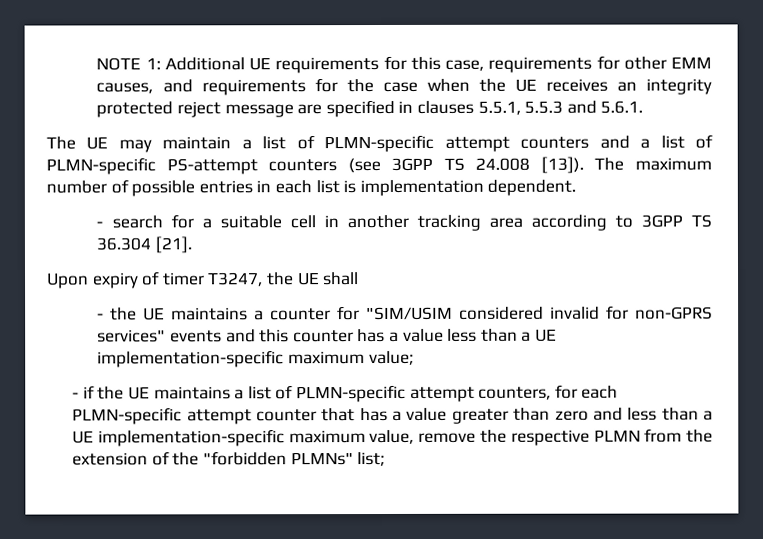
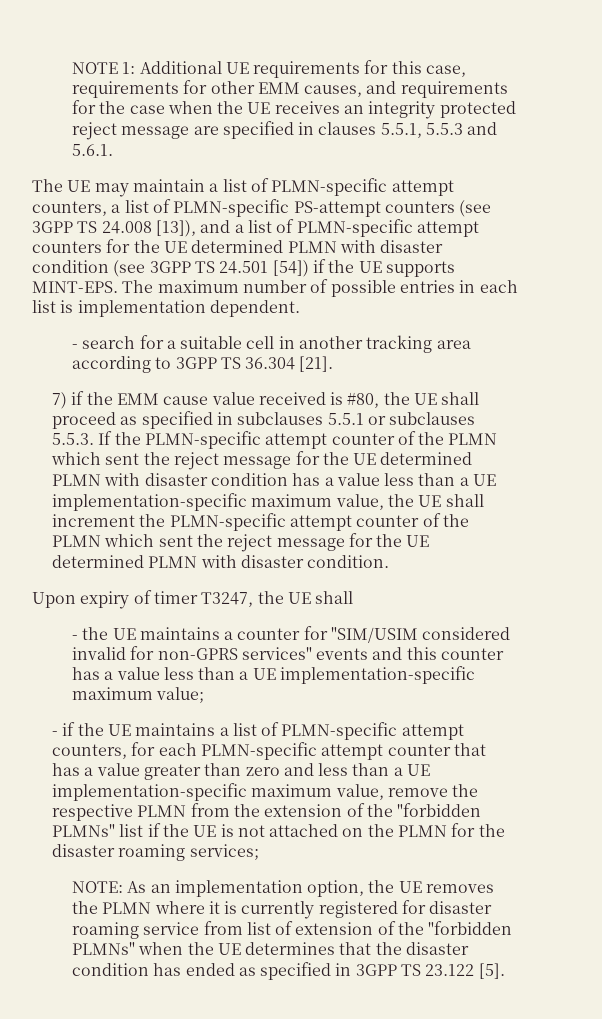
- The UE may maintain a list of PLMN-specific attempt counters and a list of PLMN-specific PS-attempt counters (see 3GPP TS 24.008 [13]).
+ The UE may maintain a list of PLMN-specific attempt counters, a list of PLMN-specific PS-attempt counters (see 3GPP TS 24.008 [13]), and a list of PLMN-specific attempt counters for the UE determined PLMN with disaster condition (see 3GPP TS 24.501 [54]) if the UE supports MINT-EPS.
+ 7) if the EMM cause value received is #80, the UE shall proceed as specified in subclauses 5.5.1 or subclauses 5.5.3. If the PLMN-specific attempt counter of the PLMN which sent the reject message for the UE determined PLMN with disaster condition has a value less than a UE implementation-specific maximum value, the UE shall increment the PLMN-specific attempt counter of the PLMN which sent the reject message for the UE determined PLMN with disaster condition.
- - if the UE maintains a list of PLMN-specific attempt counters, for each PLMN-specific attempt counter that has a value greater than zero and less than a UE implementation-specific maximum value, remove the respective PLMN from the extension of the "forbidden PLMNs" list;
+ - if the UE maintains a list of PLMN-specific attempt counters, for each PLMN-specific attempt counter that has a value greater than zero and less than a UE implementation-specific maximum value, remove the respective PLMN from the extension of the "forbidden PLMNs" list if the UE is not attached on the PLMN for the disaster roaming services;
+ NOTE: As an implementation option, the UE removes the PLMN where it is currently registered for disaster roaming service from list of extension of the "forbidden PLMNs" when the UE determines that the disaster condition has ended as specified in 3GPP TS 23.122 [5].

